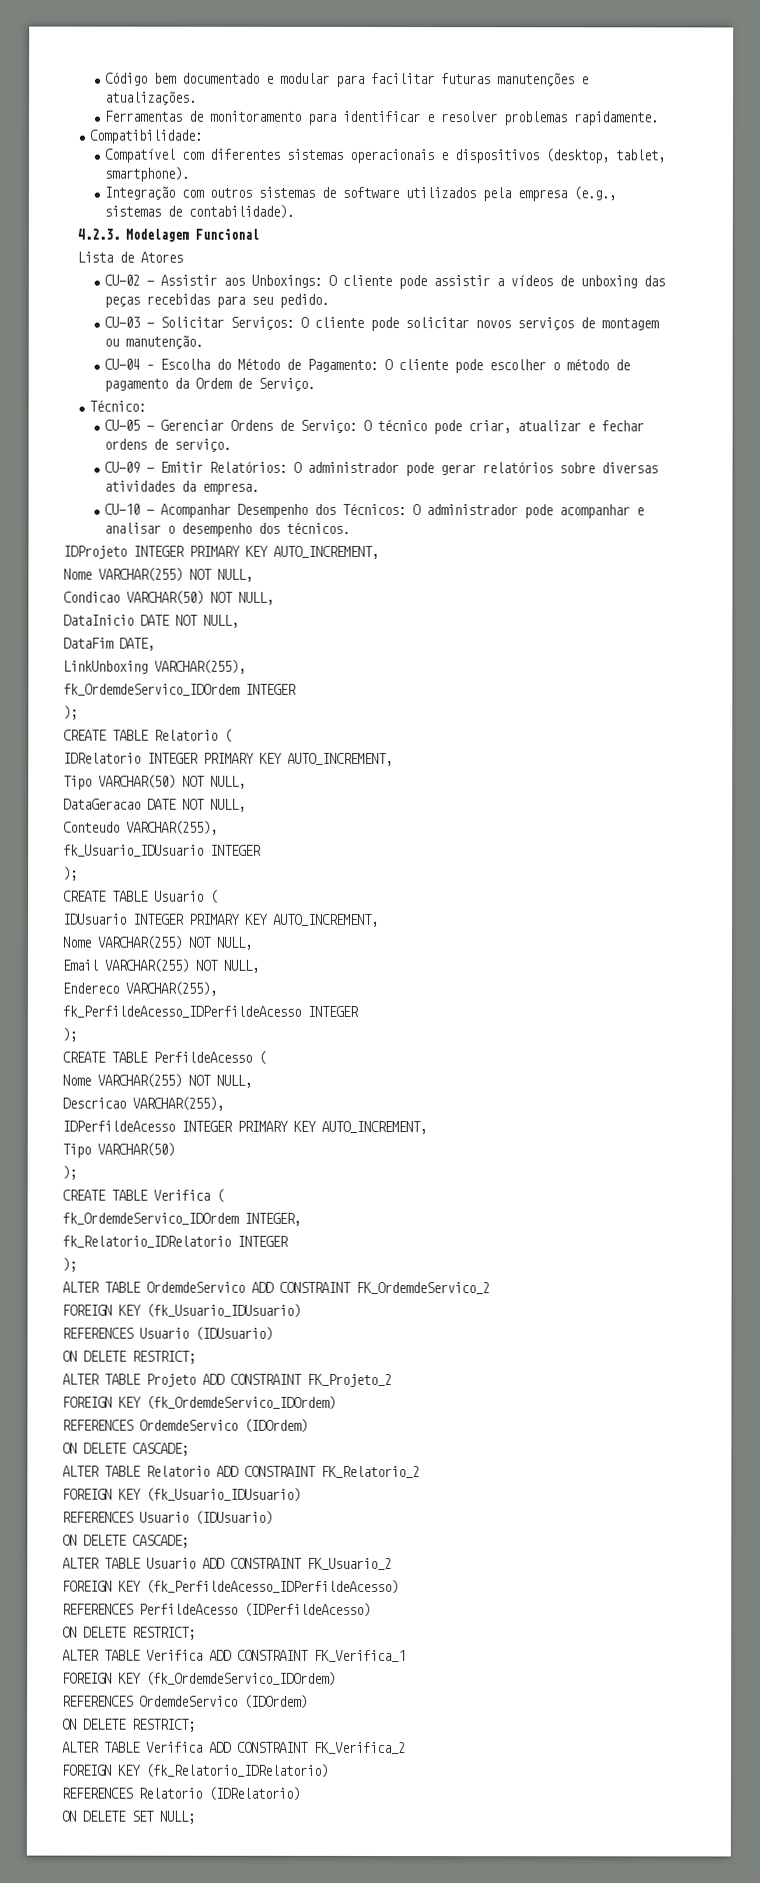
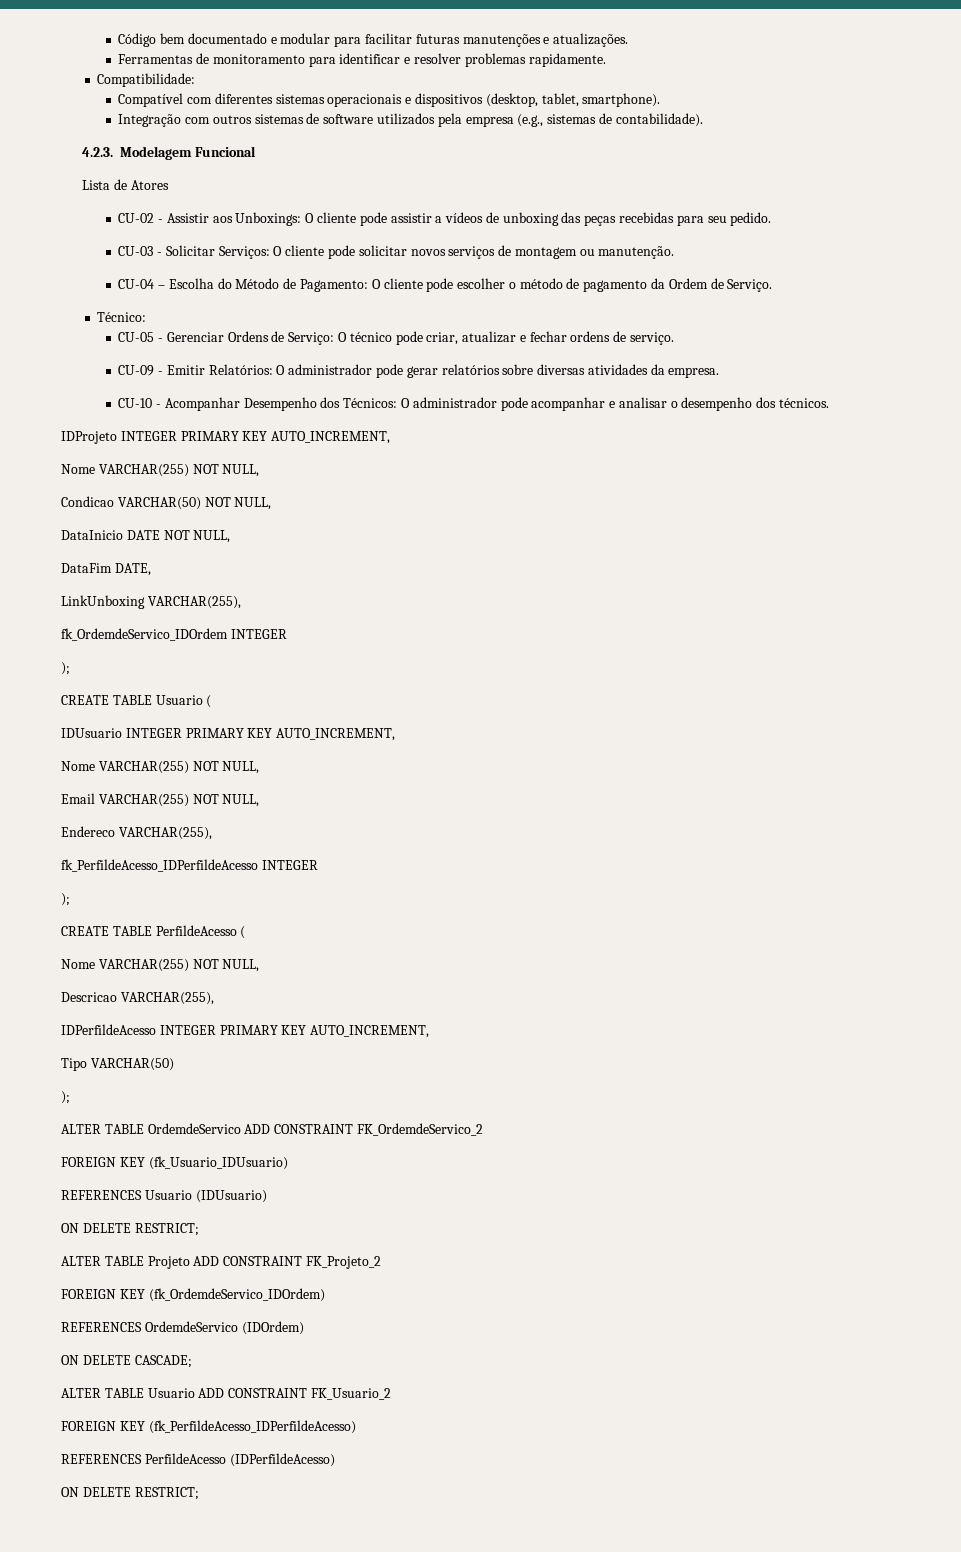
- CREATE TABLE Relatorio (
- IDRelatorio INTEGER PRIMARY KEY AUTO_INCREMENT,
- Tipo VARCHAR(50) NOT NULL,
- DataGeracao DATE NOT NULL,
- Conteudo VARCHAR(255),
- fk_Usuario_IDUsuario INTEGER
- );
- CREATE TABLE Verifica (
- fk_OrdemdeServico_IDOrdem INTEGER,
- fk_Relatorio_IDRelatorio INTEGER
- );
- ALTER TABLE Relatorio ADD CONSTRAINT FK_Relatorio_2
- FOREIGN KEY (fk_Usuario_IDUsuario)
- REFERENCES Usuario (IDUsuario)
- ON DELETE CASCADE;
- ALTER TABLE Verifica ADD CONSTRAINT FK_Verifica_1
- FOREIGN KEY (fk_OrdemdeServico_IDOrdem)
- REFERENCES OrdemdeServico (IDOrdem)
- ON DELETE RESTRICT;
- ALTER TABLE Verifica ADD CONSTRAINT FK_Verifica_2
- FOREIGN KEY (fk_Relatorio_IDRelatorio)
- REFERENCES Relatorio (IDRelatorio)
- ON DELETE SET NULL;

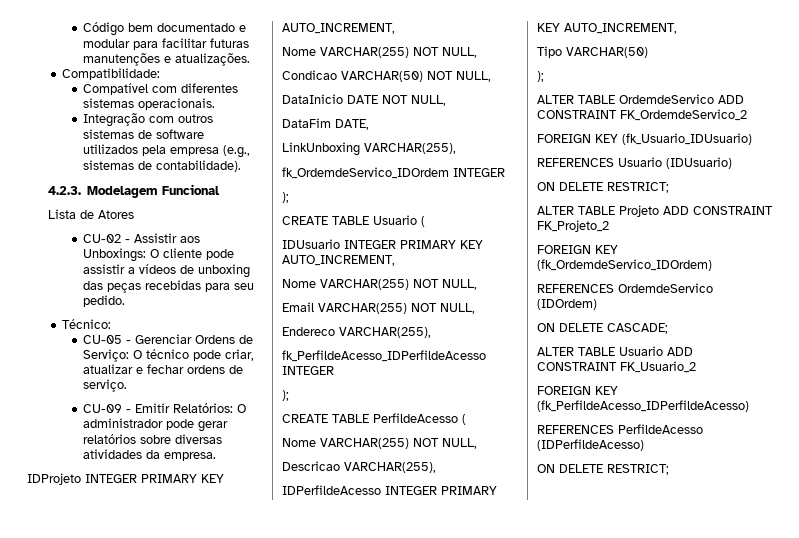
- Ferramentas de monitoramento para identificar e resolver problemas rapidamente.
- Compatível com diferentes sistemas operacionais e dispositivos (desktop, tablet, smartphone).
+ Compatível com diferentes sistemas operacionais.
- CU-03 - Solicitar Serviços: O cliente pode solicitar novos serviços de montagem ou manutenção.
- CU-04 – Escolha do Método de Pagamento: O cliente pode escolher o método de pagamento da Ordem de Serviço.
- CU-10 - Acompanhar Desempenho dos Técnicos: O administrador pode acompanhar e analisar o desempenho dos técnicos.

